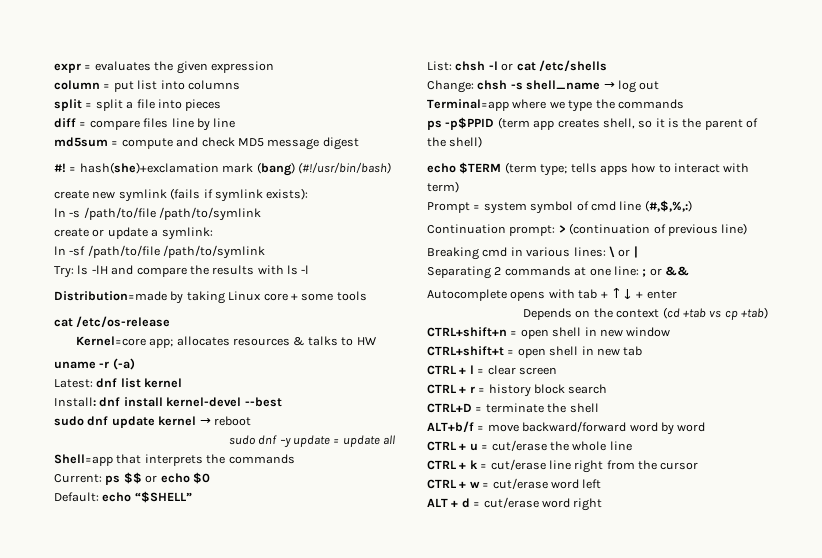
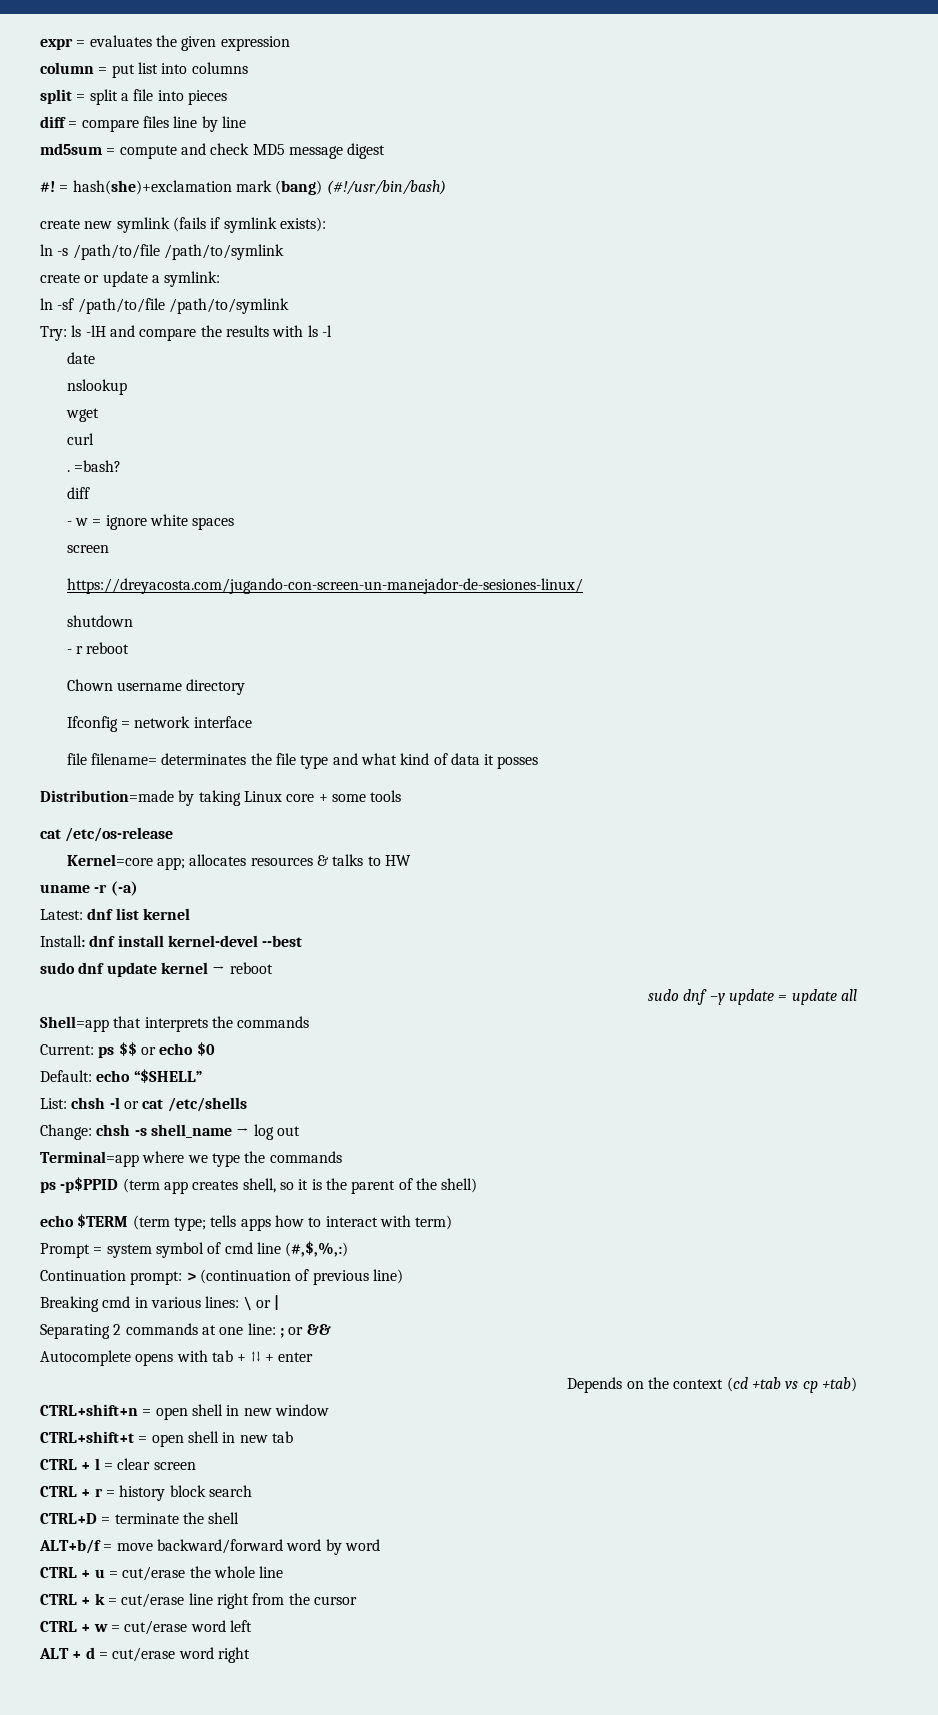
+ date
+ nslookup
+ wget
+ curl
+ . =bash?
+ diff
+ - w = ignore white spaces
+ screen
+ https://dreyacosta.com/jugando-con-screen-un-manejador-de-sesiones-linux/
+ shutdown
+ - r reboot
+ Chown username directory
+ Ifconfig = network interface
+ file filename= determinates the file type and what kind of data it posses

